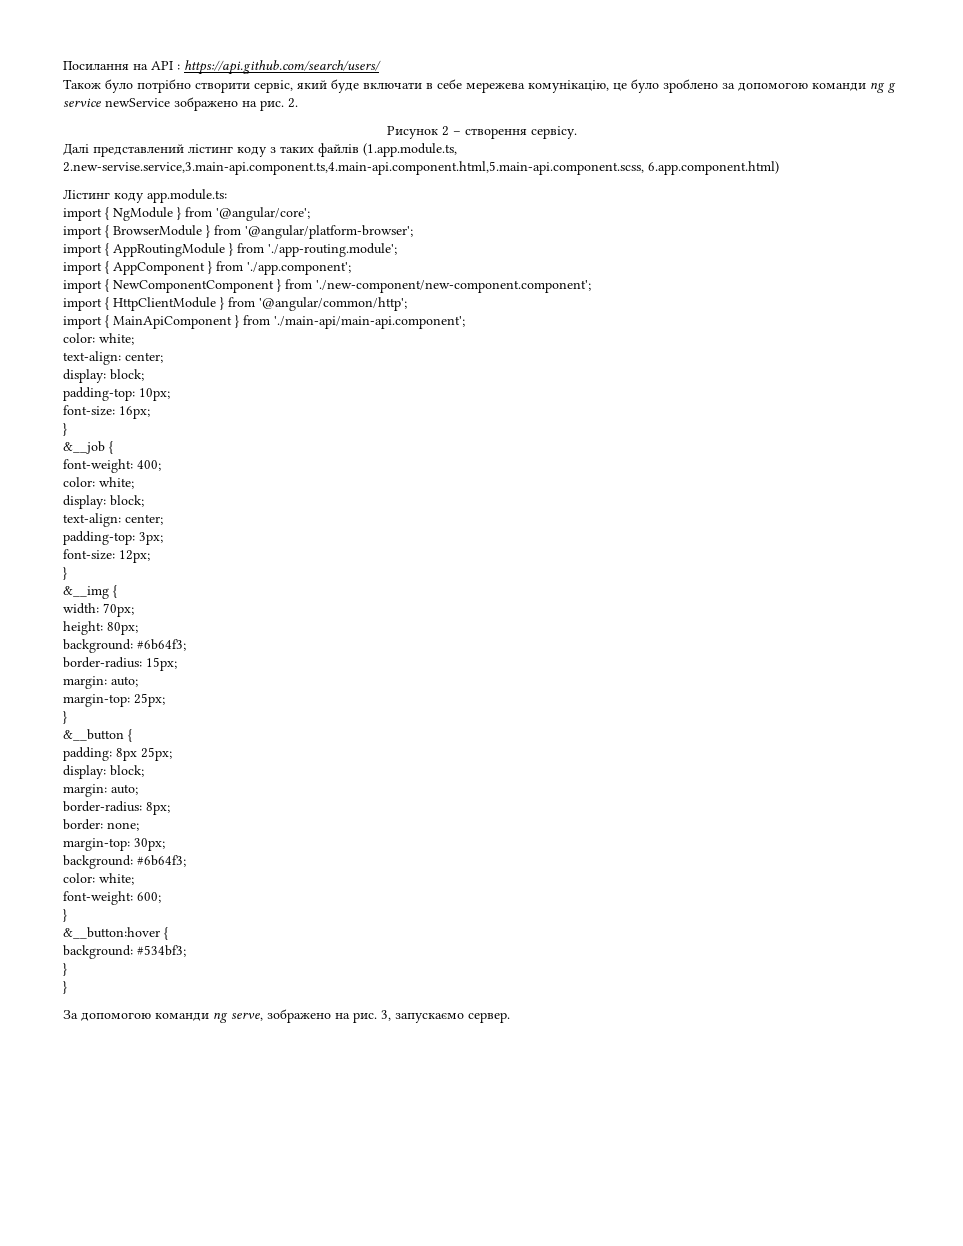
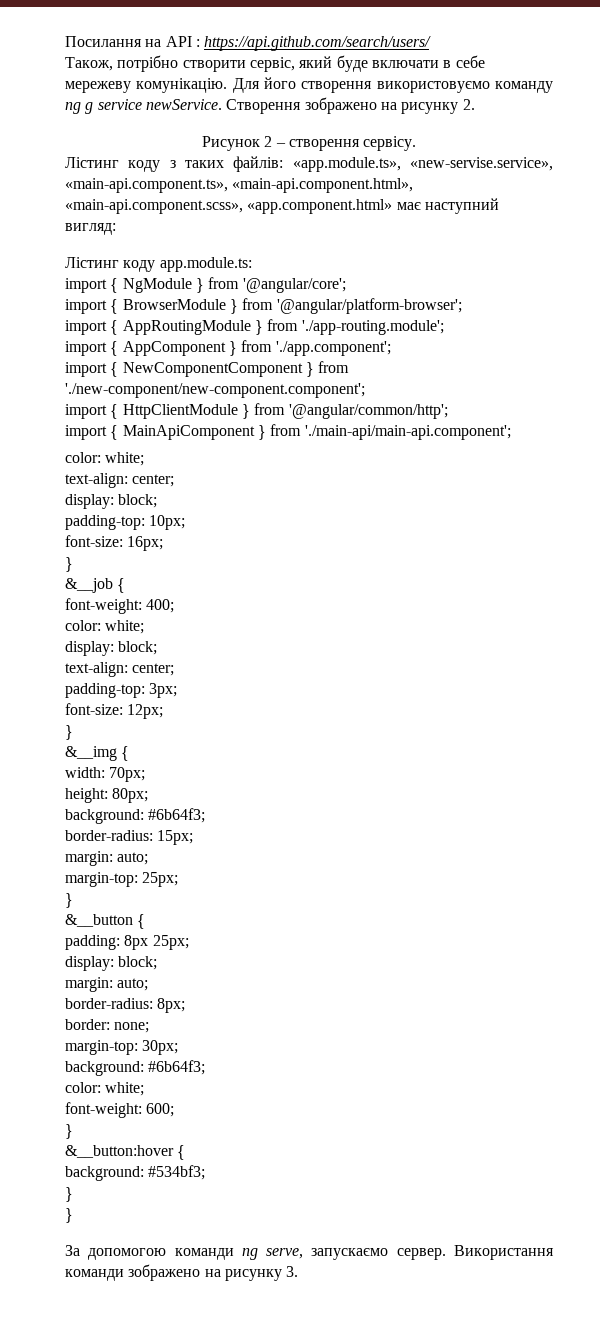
- Також було потрібно створити сервіс, який буде включати в себе мережева комунікацію, це було зроблено за допомогою команди ng g service newService зображено на рис. 2.
+ Також, потрібно створити сервіс, який буде включати в себе мережеву комунікацію. Для його створення використовуємо команду ng g service newService. Створення зображено на рисунку 2.
- Далі представлений лістинг коду з таких файлів (1.app.module.ts, 2.new-servise.service,3.main-api.component.ts,4.main-api.component.html,5.main-api.component.scss, 6.app.component.html)
+ Лістинг коду з таких файлів: «app.module.ts», «new-servise.service», «main-api.component.ts», «main-api.component.html», «main-api.component.scss», «app.component.html» має наступний вигляд:
- За допомогою команди ng serve, зображено на рис. 3, запускаємо сервер.
+ За допомогою команди ng serve, запускаємо сервер. Використання команди зображено на рисунку 3.

